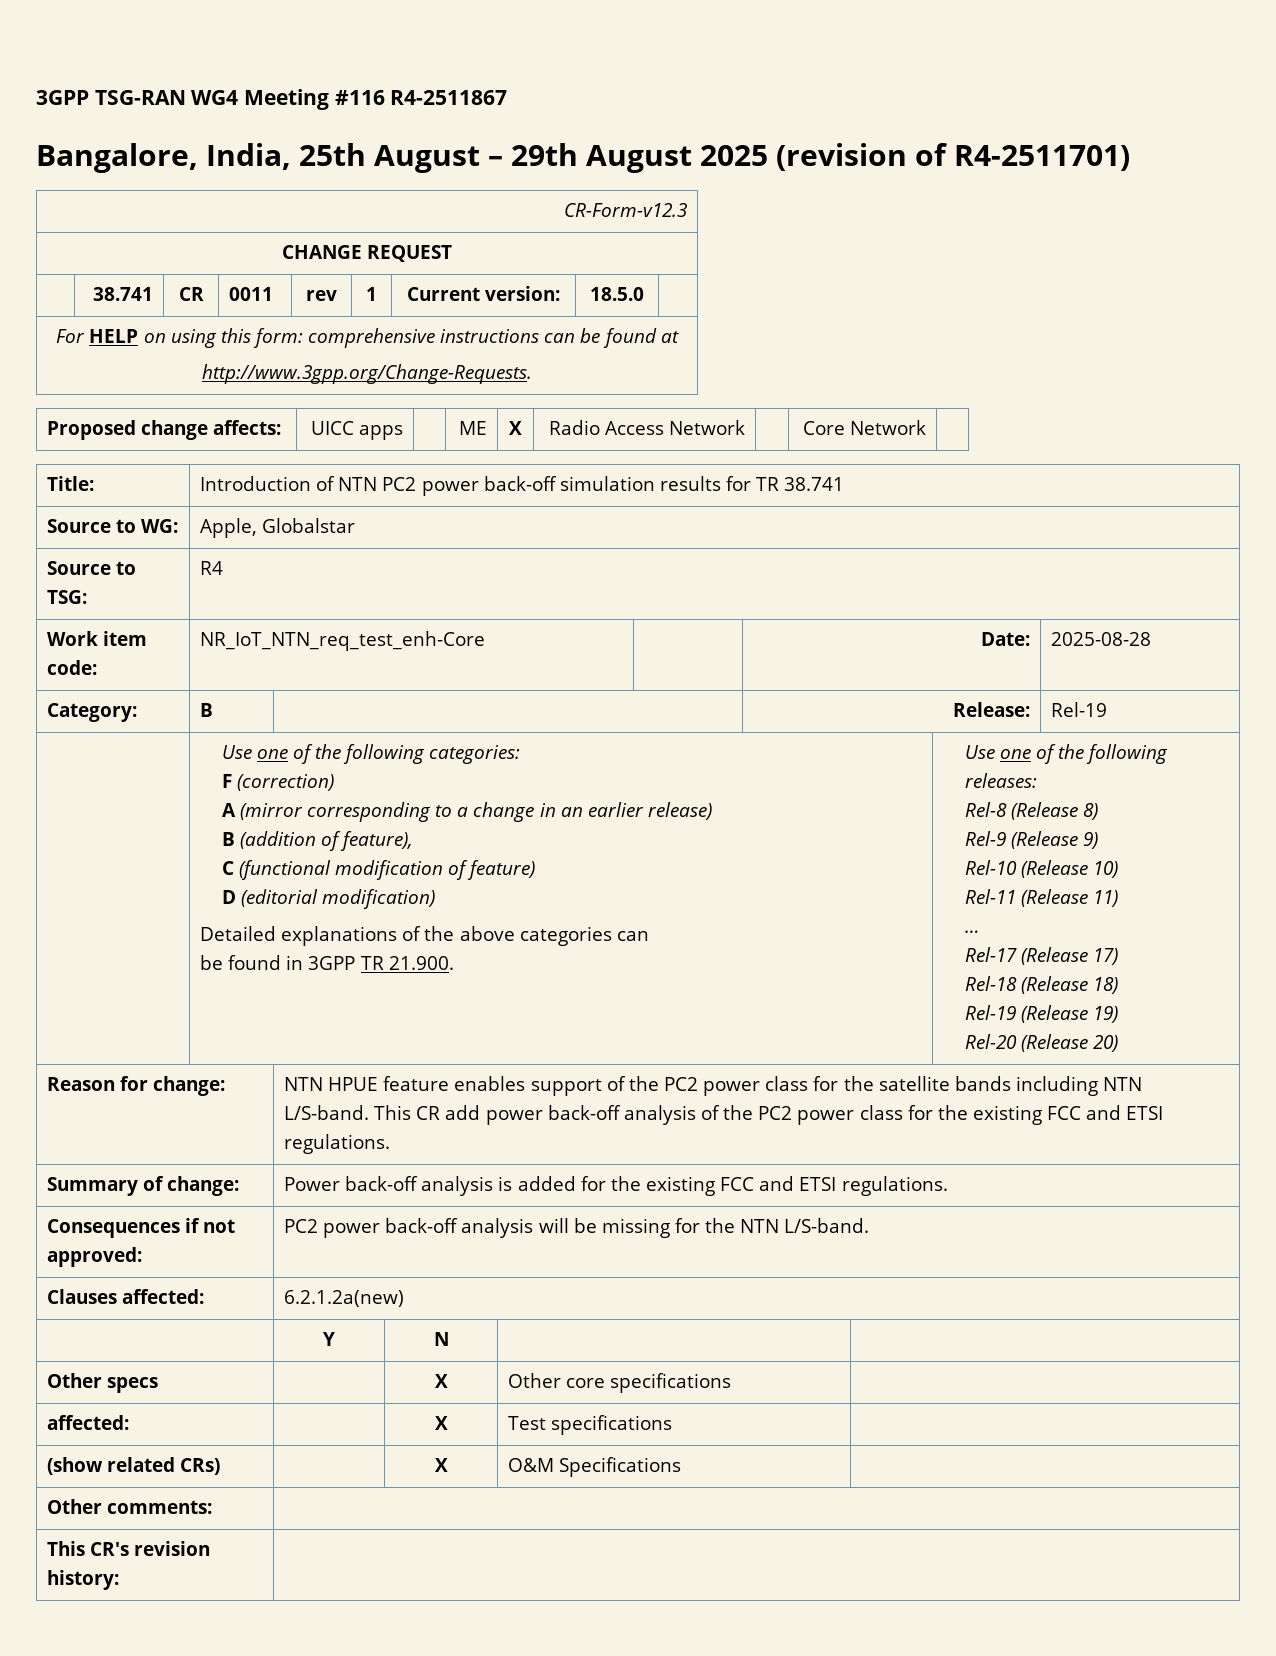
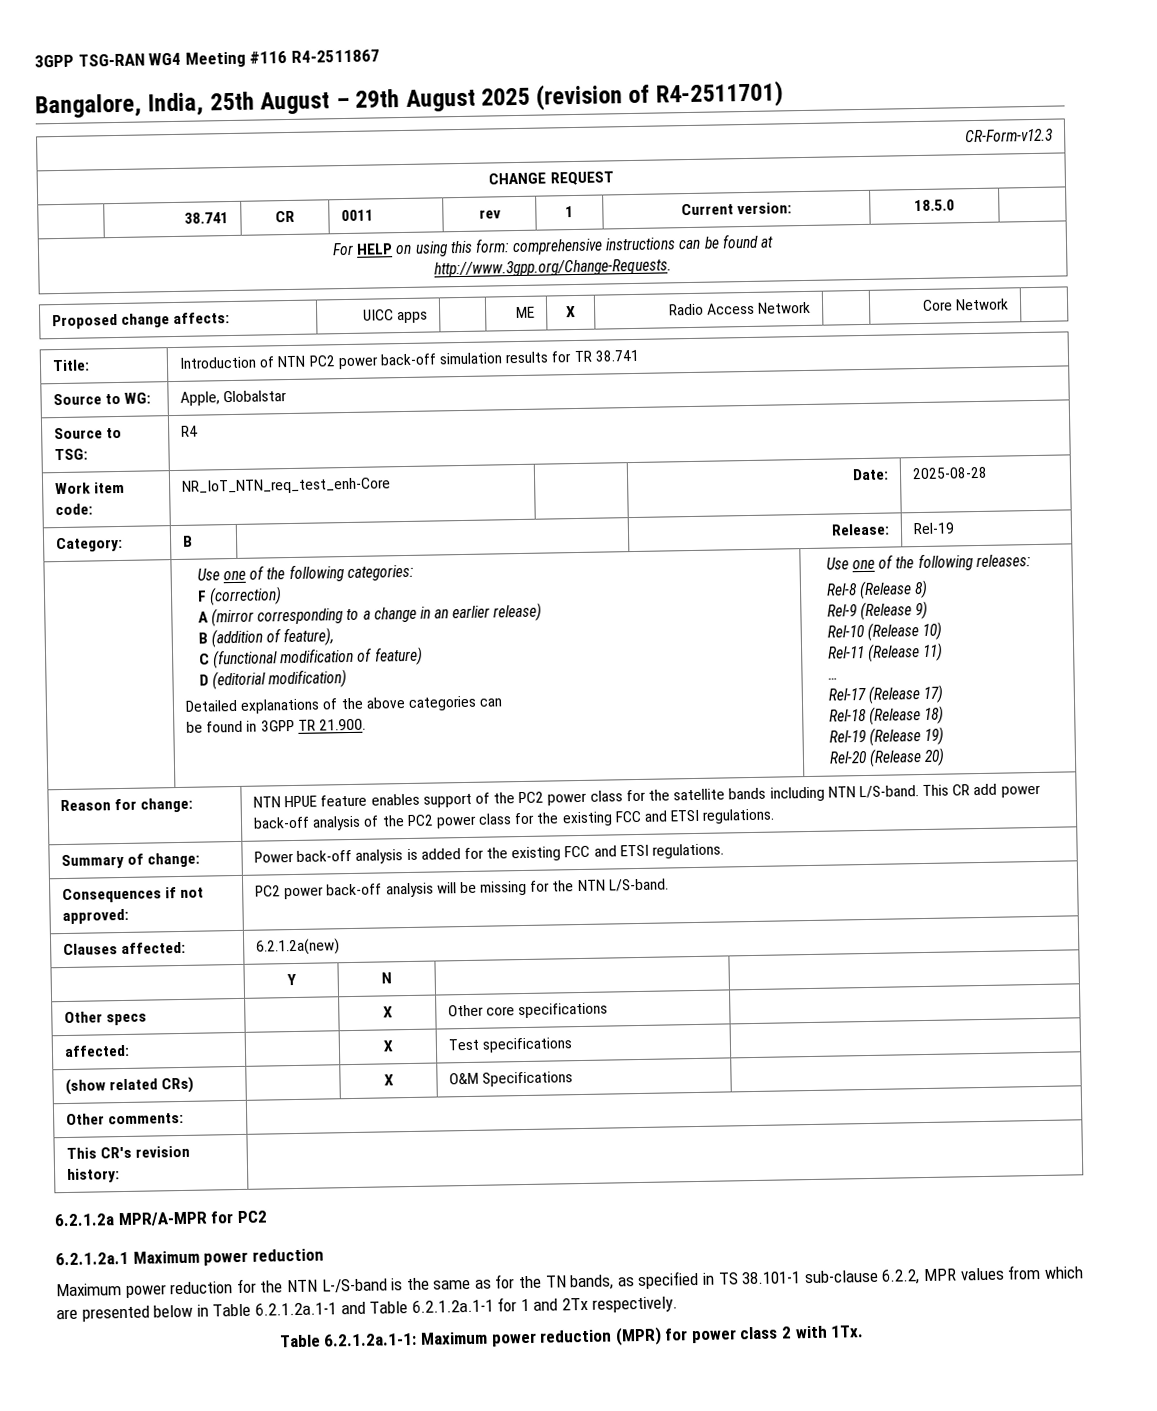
+ 6.2.1.2a MPR/A-MPR for PC2
+ 6.2.1.2a.1 Maximum power reduction
+ Maximum power reduction for the NTN L-/S-band is the same as for the TN bands, as specified in TS 38.101-1 sub-clause 6.2.2, MPR values from which are presented below in Table 6.2.1.2a.1-1 and Table 6.2.1.2a.1-1 for 1 and 2Tx respectively.
+ Table 6.2.1.2a.1-1: Maximum power reduction (MPR) for power class 2 with 1Tx.

